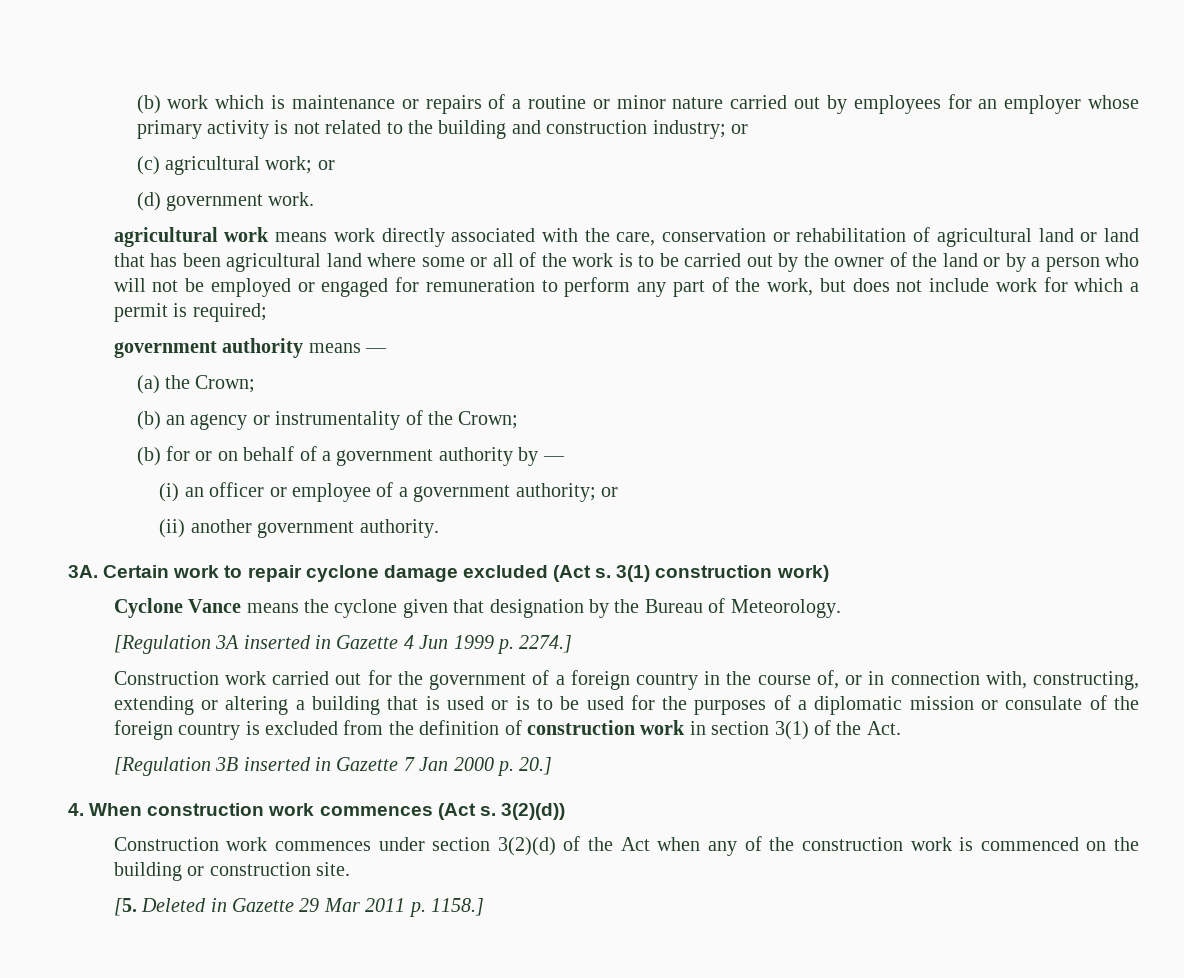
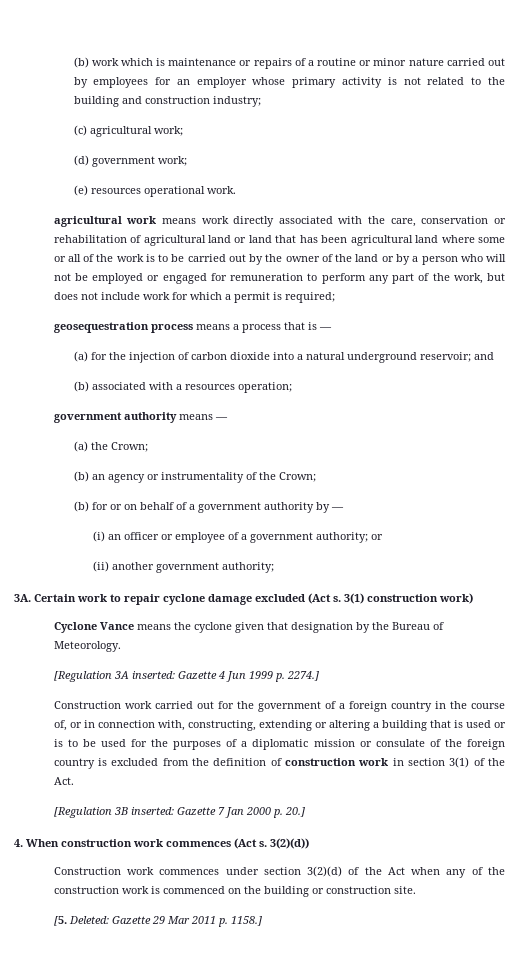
- (b) work which is maintenance or repairs of a routine or minor nature carried out by employees for an employer whose primary activity is not related to the building and construction industry; or
+ (b) work which is maintenance or repairs of a routine or minor nature carried out by employees for an employer whose primary activity is not related to the building and construction industry;
- (c) agricultural work; or
+ (c) agricultural work;
- (d) government work.
+ (d) government work;
+ (e) resources operational work.
+ geosequestration process means a process that is —
+ (a) for the injection of carbon dioxide into a natural underground reservoir; and
+ (b) associated with a resources operation;
- (ii) another government authority.
+ (ii) another government authority;
- [Regulation 3A inserted in Gazette 4 Jun 1999 p. 2274.]
+ [Regulation 3A inserted: Gazette 4 Jun 1999 p. 2274.]
- [Regulation 3B inserted in Gazette 7 Jan 2000 p. 20.]
+ [Regulation 3B inserted: Gazette 7 Jan 2000 p. 20.]
- [5. Deleted in Gazette 29 Mar 2011 p. 1158.]
+ [5. Deleted: Gazette 29 Mar 2011 p. 1158.]

